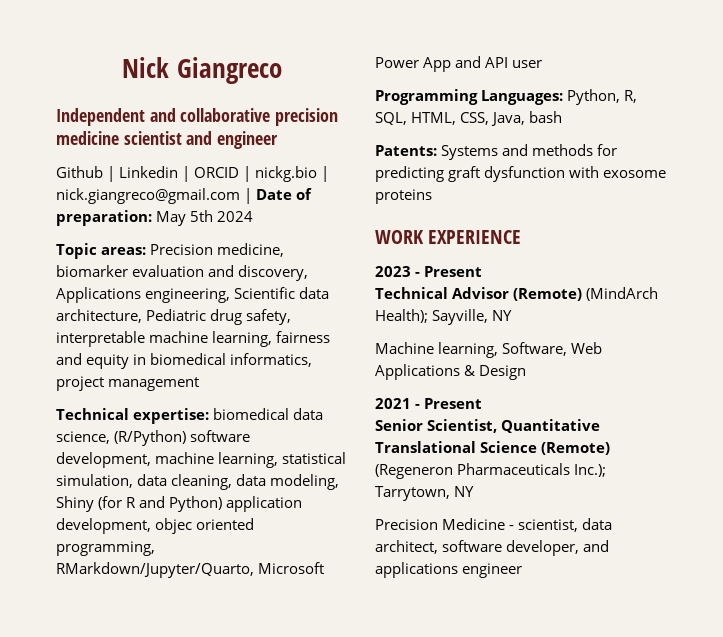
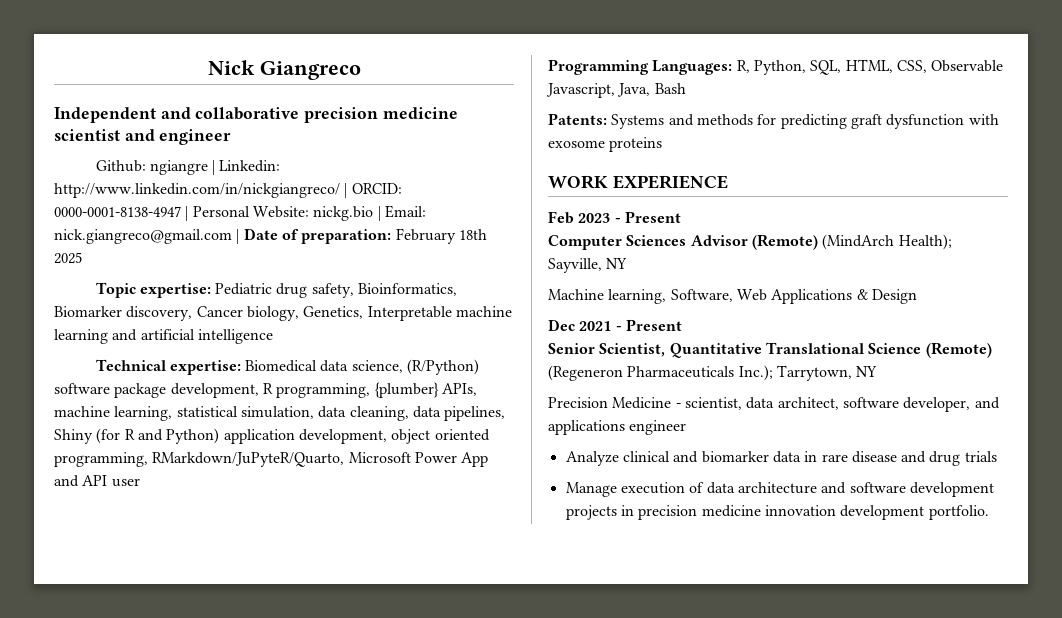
- Github | Linkedin | ORCID | nickg.bio | nick.giangreco@gmail.com | Date of preparation: May 5th 2024
- Topic areas: Precision medicine, biomarker evaluation and discovery, Applications engineering, Scientific data architecture, Pediatric drug safety, interpretable machine learning, fairness and equity in biomedical informatics, project management
+ Github: ngiangre | Linkedin: http://www.linkedin.com/in/nickgiangreco/ | ORCID: 0000-0001-8138-4947 | Personal Website: nickg.bio | Email: nick.giangreco@gmail.com | Date of preparation: February 18th 2025
+ Topic expertise: Pediatric drug safety, Bioinformatics, Biomarker discovery, Cancer biology, Genetics, Interpretable machine learning and artificial intelligence
- Technical expertise: biomedical data science, (R/Python) software development, machine learning, statistical simulation, data cleaning, data modeling, Shiny (for R and Python) application development, objec oriented programming, RMarkdown/Jupyter/Quarto, Microsoft Power App and API user
+ Technical expertise: Biomedical data science, (R/Python) software package development, R programming, {plumber} APIs, machine learning, statistical simulation, data cleaning, data pipelines, Shiny (for R and Python) application development, object oriented programming, RMarkdown/JuPyteR/Quarto, Microsoft Power App and API user
- Programming Languages: Python, R, SQL, HTML, CSS, Java, bash
+ Programming Languages: R, Python, SQL, HTML, CSS, Observable Javascript, Java, Bash
- 2023 - Present
+ Feb 2023 - Present
- Technical Advisor (Remote) (MindArch Health); Sayville, NY
+ Computer Sciences Advisor (Remote) (MindArch Health); Sayville, NY
- 2021 - Present
+ Dec 2021 - Present
+ Analyze clinical and biomarker data in rare disease and drug trials
+ Manage execution of data architecture and software development projects in precision medicine innovation development portfolio.

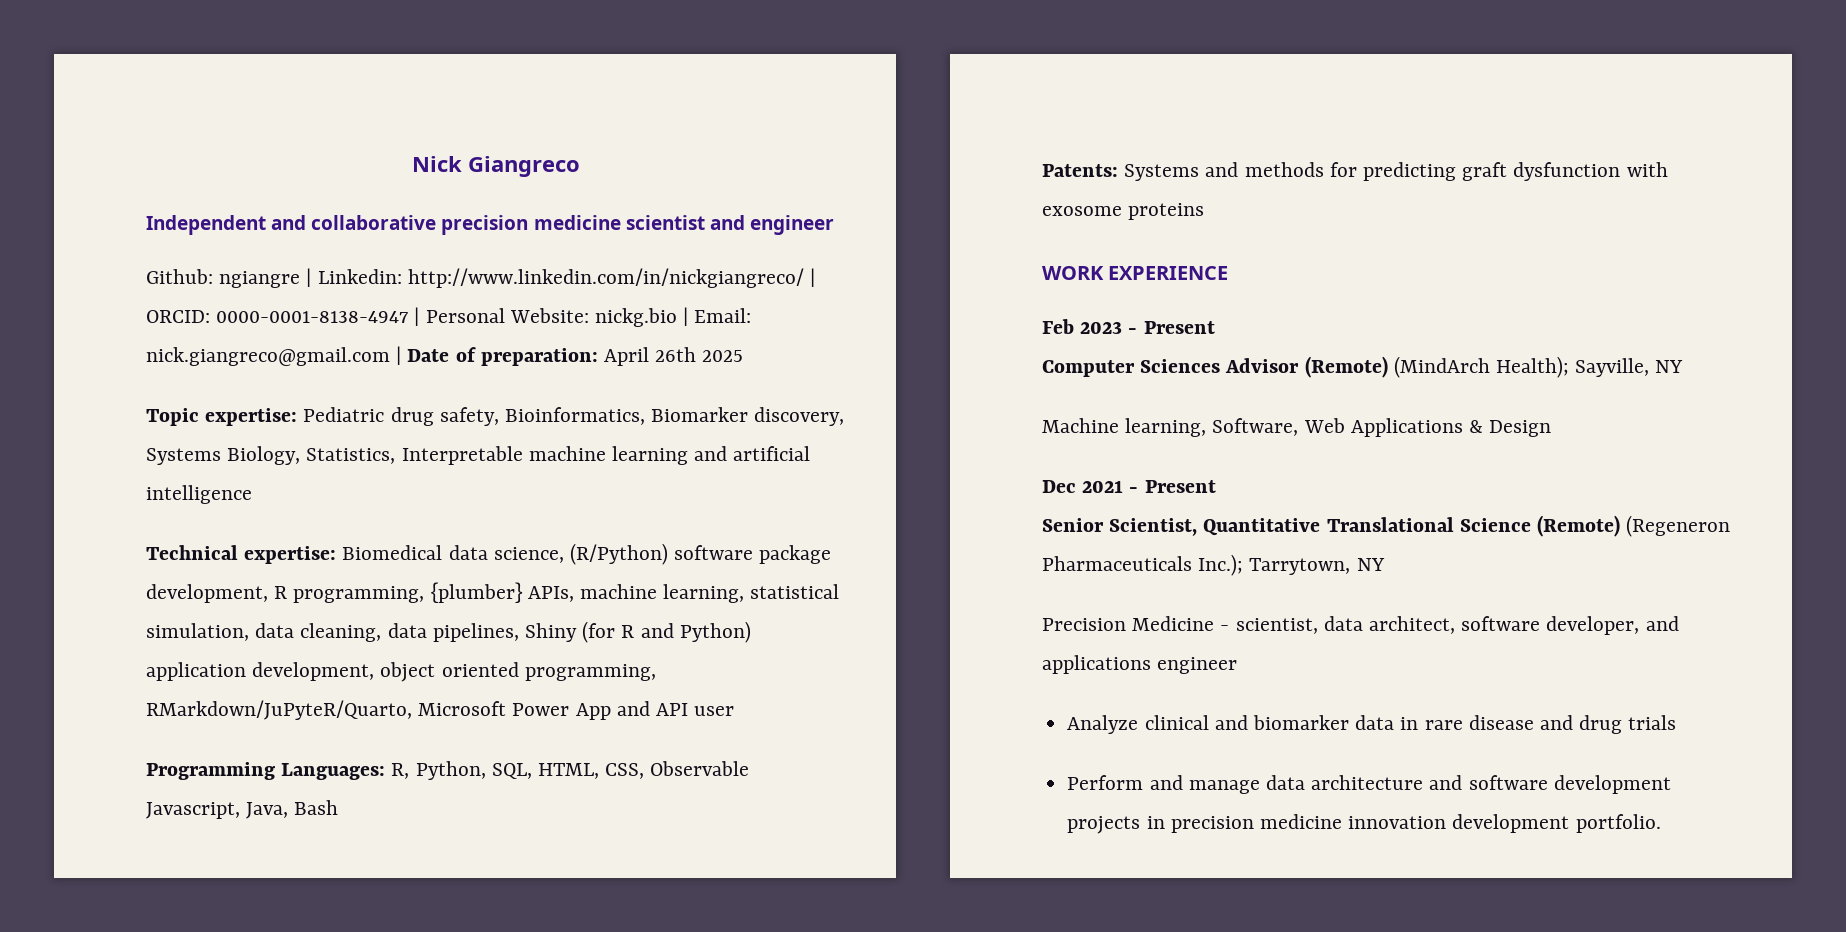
- Github: ngiangre | Linkedin: http://www.linkedin.com/in/nickgiangreco/ | ORCID: 0000-0001-8138-4947 | Personal Website: nickg.bio | Email: nick.giangreco@gmail.com | Date of preparation: February 18th 2025
+ Github: ngiangre | Linkedin: http://www.linkedin.com/in/nickgiangreco/ | ORCID: 0000-0001-8138-4947 | Personal Website: nickg.bio | Email: nick.giangreco@gmail.com | Date of preparation: April 26th 2025
- Topic expertise: Pediatric drug safety, Bioinformatics, Biomarker discovery, Cancer biology, Genetics, Interpretable machine learning and artificial intelligence
+ Topic expertise: Pediatric drug safety, Bioinformatics, Biomarker discovery, Systems Biology, Statistics, Interpretable machine learning and artificial intelligence
- Manage execution of data architecture and software development projects in precision medicine innovation development portfolio.
+ Perform and manage data architecture and software development projects in precision medicine innovation development portfolio.

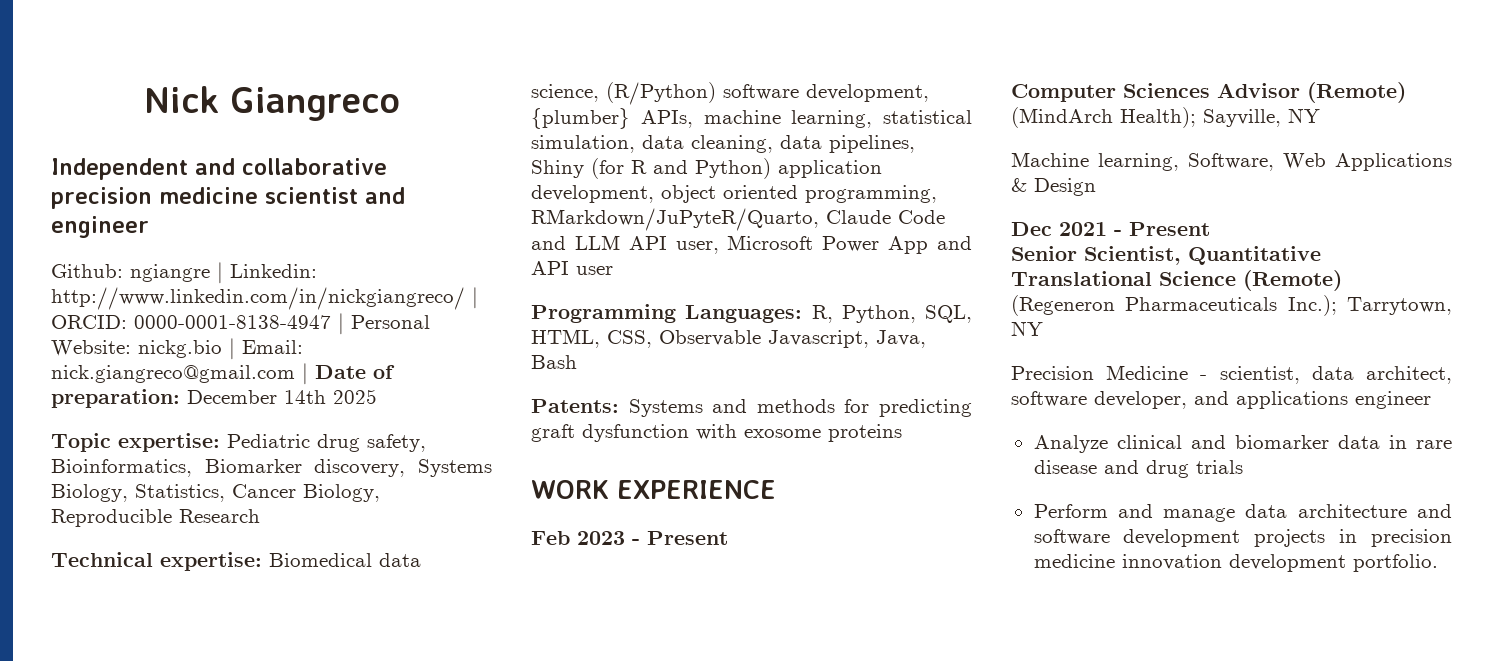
- Github: ngiangre | Linkedin: http://www.linkedin.com/in/nickgiangreco/ | ORCID: 0000-0001-8138-4947 | Personal Website: nickg.bio | Email: nick.giangreco@gmail.com | Date of preparation: April 26th 2025
+ Github: ngiangre | Linkedin: http://www.linkedin.com/in/nickgiangreco/ | ORCID: 0000-0001-8138-4947 | Personal Website: nickg.bio | Email: nick.giangreco@gmail.com | Date of preparation: December 14th 2025
- Topic expertise: Pediatric drug safety, Bioinformatics, Biomarker discovery, Systems Biology, Statistics, Interpretable machine learning and artificial intelligence
+ Topic expertise: Pediatric drug safety, Bioinformatics, Biomarker discovery, Systems Biology, Statistics, Cancer Biology, Reproducible Research
- Technical expertise: Biomedical data science, (R/Python) software package development, R programming, {plumber} APIs, machine learning, statistical simulation, data cleaning, data pipelines, Shiny (for R and Python) application development, object oriented programming, RMarkdown/JuPyteR/Quarto, Microsoft Power App and API user
+ Technical expertise: Biomedical data science, (R/Python) software development, {plumber} APIs, machine learning, statistical simulation, data cleaning, data pipelines, Shiny (for R and Python) application development, object oriented programming, RMarkdown/JuPyteR/Quarto, Claude Code and LLM API user, Microsoft Power App and API user

